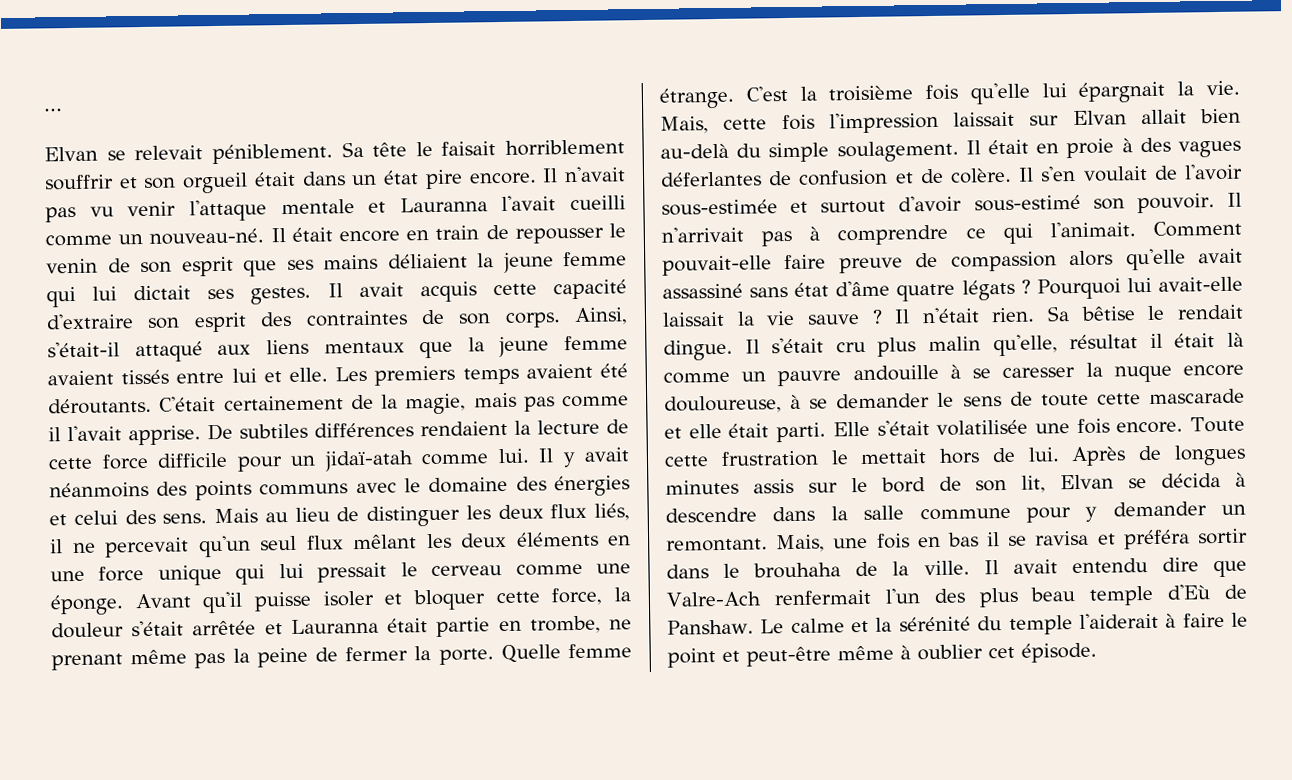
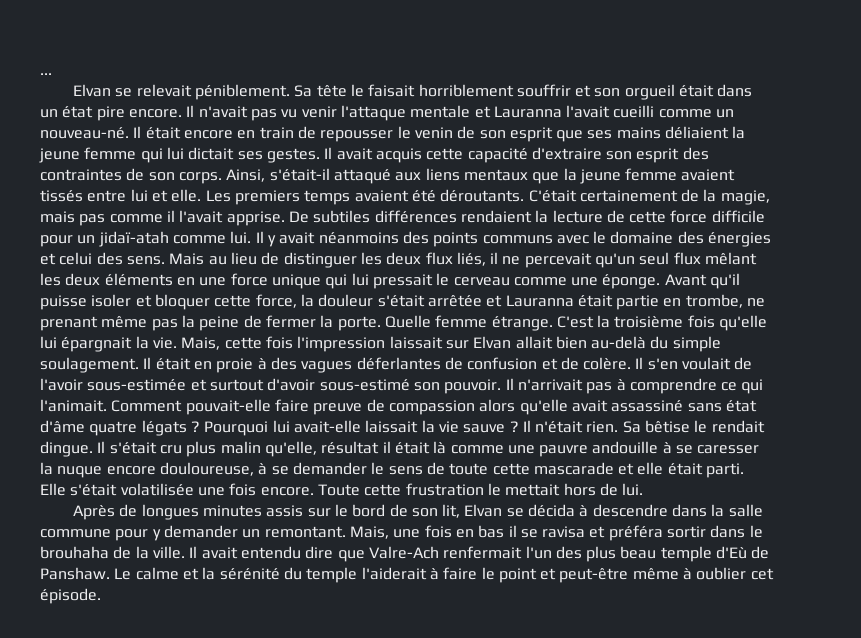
- Il s'était cru plus malin qu'elle, résultat il était là comme un pauvre andouille à se caresser la nuque encore douloureuse, à se demander le sens de toute cette mascarade et elle était parti.
+ Il s'était cru plus malin qu'elle, résultat il était là comme une pauvre andouille à se caresser la nuque encore douloureuse, à se demander le sens de toute cette mascarade et elle était parti.
- Toute cette frustration le mettait hors de lui. Après de longues minutes assis sur le bord de son lit, Elvan se décida à descendre dans la salle commune pour y demander un remontant.
+ Toute cette frustration le mettait hors de lui.
+ Après de longues minutes assis sur le bord de son lit, Elvan se décida à descendre dans la salle commune pour y demander un remontant.

